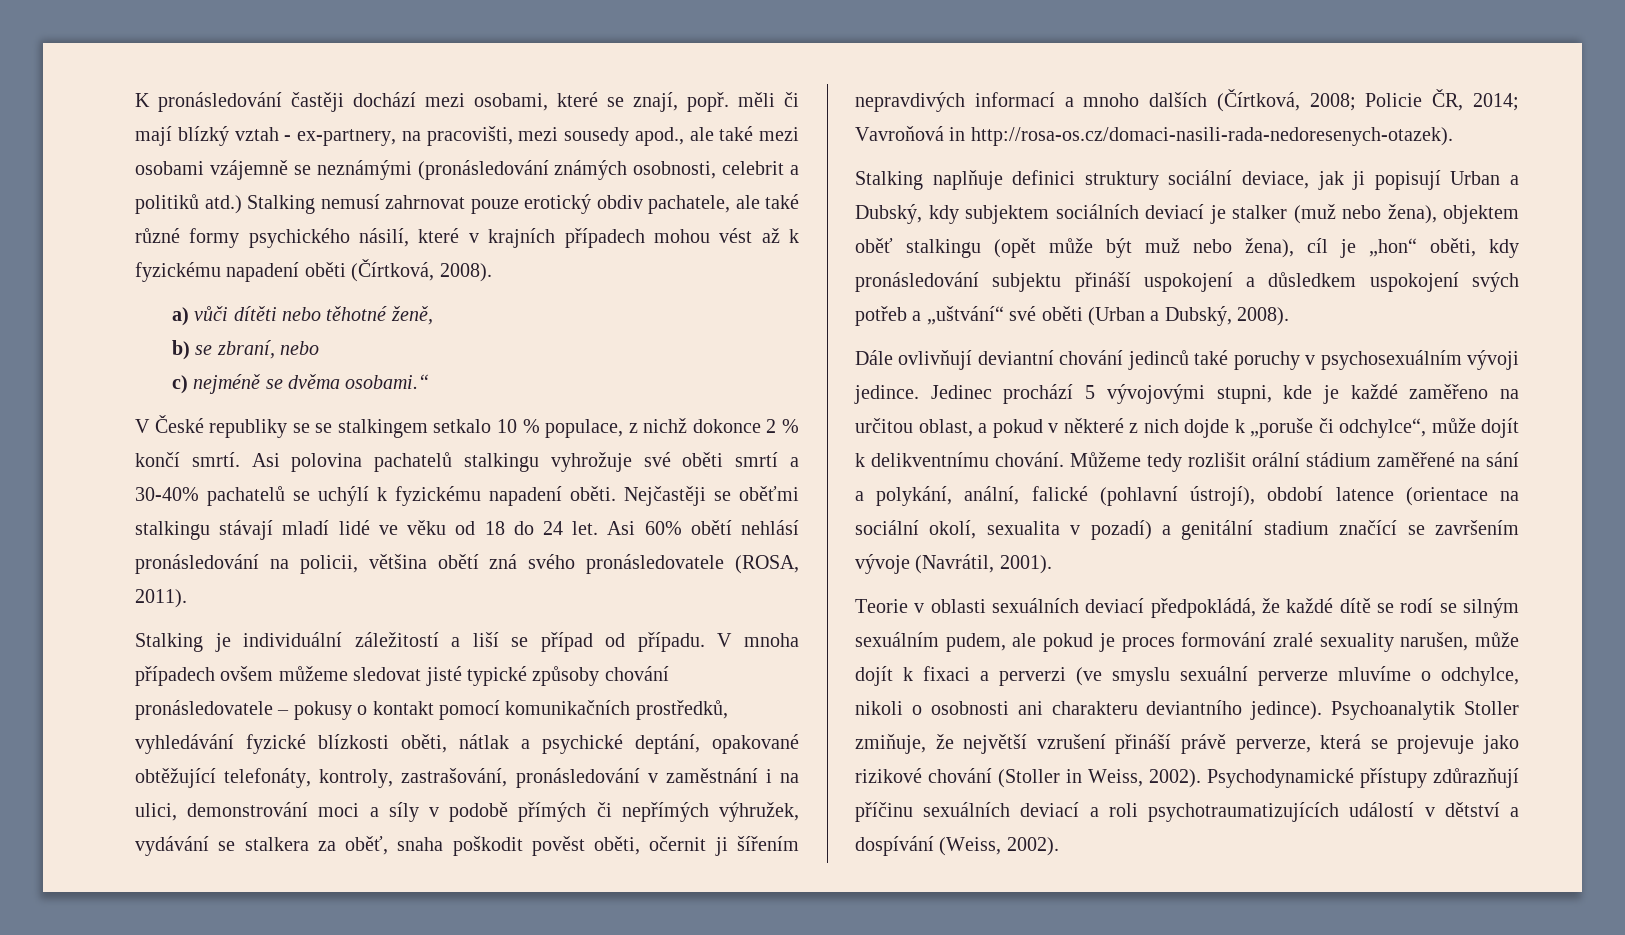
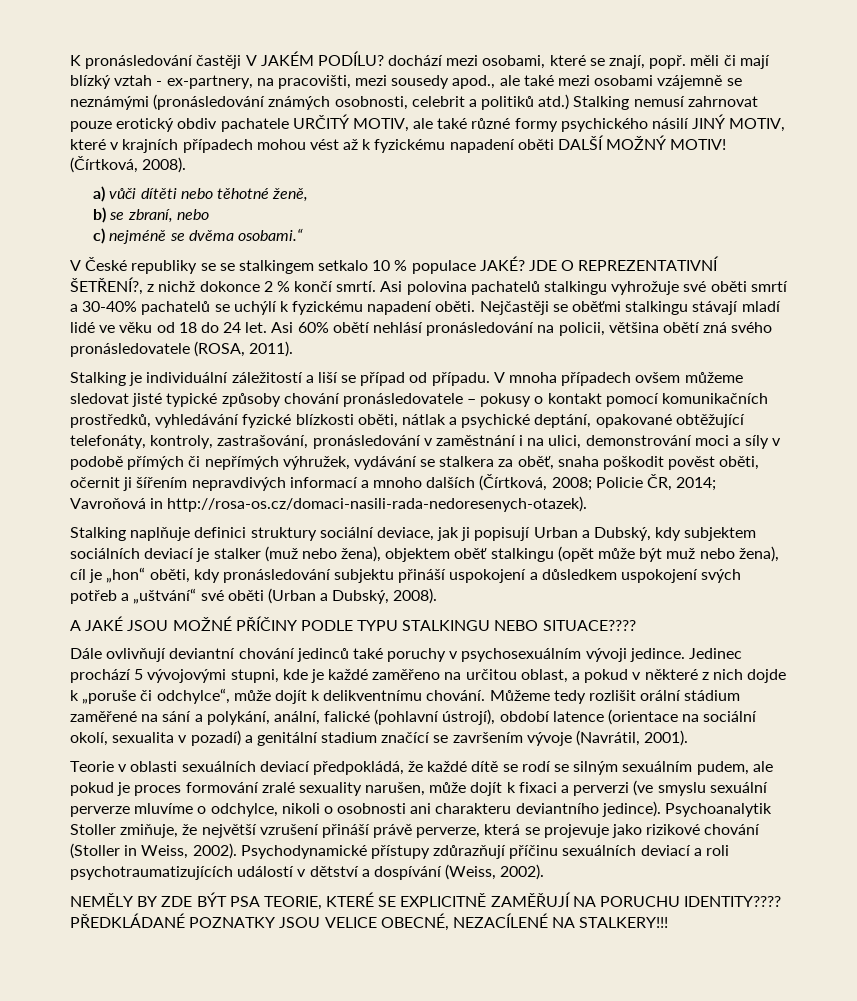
- K pronásledování častěji dochází mezi osobami, které se znají, popř. měli či mají blízký vztah - ex-partnery, na pracovišti, mezi sousedy apod., ale také mezi osobami vzájemně se neznámými (pronásledování známých osobnosti, celebrit a politiků atd.)
+ K pronásledování častěji V JAKÉM PODÍLU? dochází mezi osobami, které se znají, popř. měli či mají blízký vztah - ex-partnery, na pracovišti, mezi sousedy apod., ale také mezi osobami vzájemně se neznámými (pronásledování známých osobnosti, celebrit a politiků atd.)
- Stalking nemusí zahrnovat pouze erotický obdiv pachatele, ale také různé formy psychického násilí, které v krajních případech mohou vést až k fyzickému napadení oběti (Čírtková, 2008).
+ Stalking nemusí zahrnovat pouze erotický obdiv pachatele URČITÝ MOTIV, ale také různé formy psychického násilí JINÝ MOTIV, které v krajních případech mohou vést až k fyzickému napadení oběti DALŠÍ MOŽNÝ MOTIV! (Čírtková, 2008).
- V České republiky se se stalkingem setkalo 10 % populace, z nichž dokonce 2 % končí smrtí.
+ V České republiky se se stalkingem setkalo 10 % populace JAKÉ? JDE O REPREZENTATIVNÍ ŠETŘENÍ?, z nichž dokonce 2 % končí smrtí.
+ A JAKÉ JSOU MOŽNÉ PŘÍČINY PODLE TYPU STALKINGU NEBO SITUACE????
+ NEMĚLY BY ZDE BÝT PSA TEORIE, KTERÉ SE EXPLICITNĚ ZAMĚŘUJÍ NA PORUCHU IDENTITY???? PŘEDKLÁDANÉ POZNATKY JSOU VELICE OBECNÉ, NEZACÍLENÉ NA STALKERY!!!

